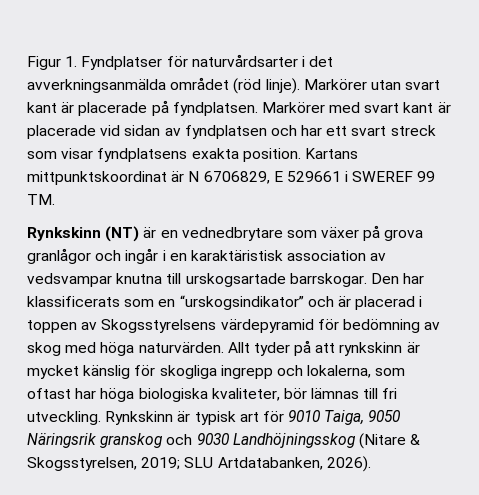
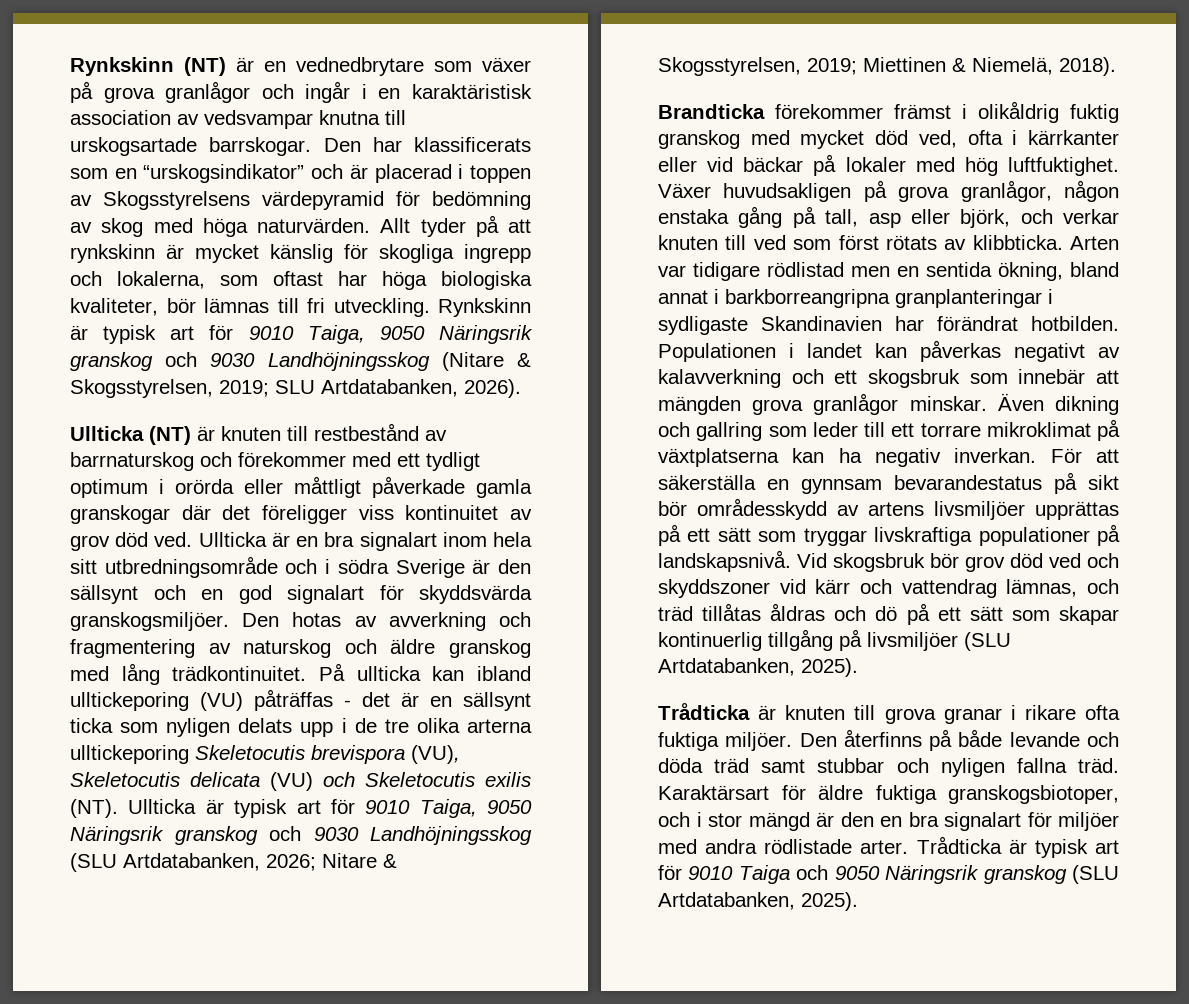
- Figur 1. Fyndplatser för naturvårdsarter i det avverkningsanmälda området (röd linje). Markörer utan svart kant är placerade på fyndplatsen. Markörer med svart kant är placerade vid sidan av fyndplatsen och har ett svart streck som visar fyndplatsens exakta position. Kartans mittpunktskoordinat är N 6706829, E 529661 i SWEREF 99 TM.
+ Ullticka (NT) är knuten till restbestånd av barrnaturskog och förekommer med ett tydligt optimum i orörda eller måttligt påverkade gamla granskogar där det föreligger viss kontinuitet av grov död ved. Ullticka är en bra signalart inom hela sitt utbredningsområde och i södra Sverige är den sällsynt och en god signalart för skyddsvärda granskogsmiljöer. Den hotas av avverkning och fragmentering av naturskog och äldre granskog med lång trädkontinuitet. På ullticka kan ibland ulltickeporing (VU) påträffas - det är en sällsynt ticka som nyligen delats upp i de tre olika arterna ulltickeporing Skeletocutis brevispora (VU), Skeletocutis delicata (VU) och Skeletocutis exilis (NT). Ullticka är typisk art för 9010 Taiga, 9050 Näringsrik granskog och 9030 Landhöjningsskog (SLU Artdatabanken, 2026; Nitare & Skogsstyrelsen, 2019; Miettinen & Niemelä, 2018).
+ Brandticka förekommer främst i olikåldrig fuktig granskog med mycket död ved, ofta i kärrkanter eller vid bäckar på lokaler med hög luftfuktighet. Växer huvudsakligen på grova granlågor, någon enstaka gång på tall, asp eller björk, och verkar knuten till ved som först rötats av klibbticka. Arten var tidigare rödlistad men en sentida ökning, bland annat i barkborreangripna granplanteringar i sydligaste Skandinavien har förändrat hotbilden. Populationen i landet kan påverkas negativt av kalavverkning och ett skogsbruk som innebär att mängden grova granlågor minskar. Även dikning och gallring som leder till ett torrare mikroklimat på växtplatserna kan ha negativ inverkan. För att säkerställa en gynnsam bevarandestatus på sikt bör områdesskydd av artens livsmiljöer upprättas på ett sätt som tryggar livskraftiga populationer på landskapsnivå. Vid skogsbruk bör grov död ved och skyddszoner vid kärr och vattendrag lämnas, och träd tillåtas åldras och dö på ett sätt som skapar kontinuerlig tillgång på livsmiljöer (SLU Artdatabanken, 2025).
+ Trådticka är knuten till grova granar i rikare ofta fuktiga miljöer. Den återfinns på både levande och döda träd samt stubbar och nyligen fallna träd. Karaktärsart för äldre fuktiga granskogsbiotoper, och i stor mängd är den en bra signalart för miljöer med andra rödlistade arter. Trådticka är typisk art för 9010 Taiga och 9050 Näringsrik granskog (SLU Artdatabanken, 2025).

